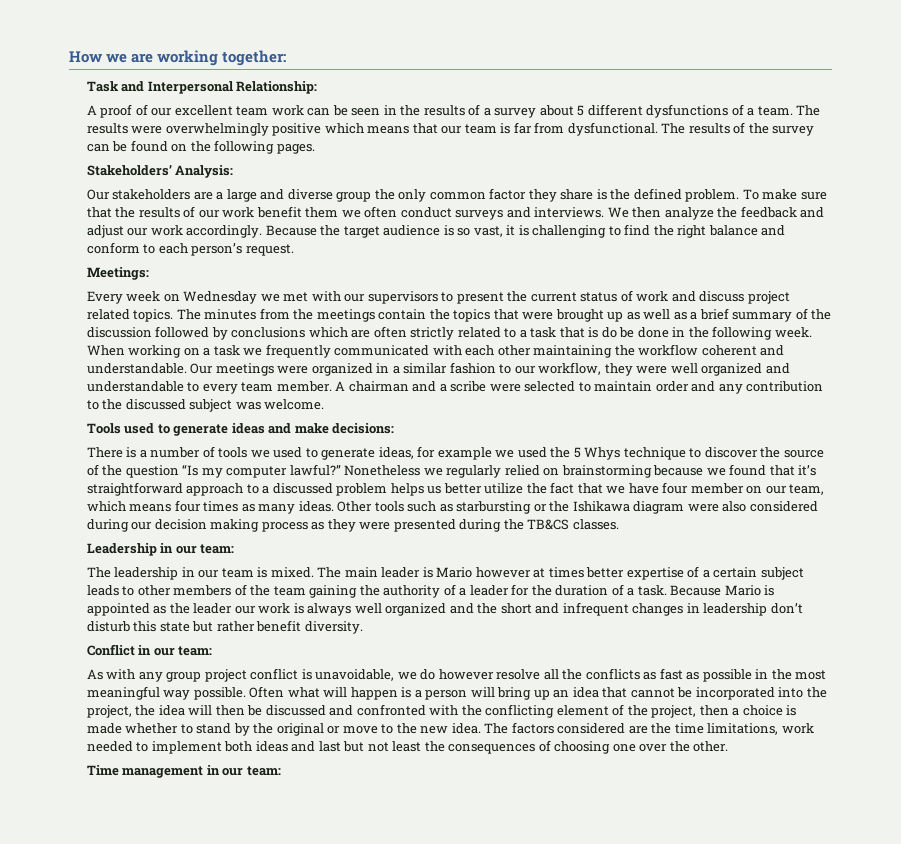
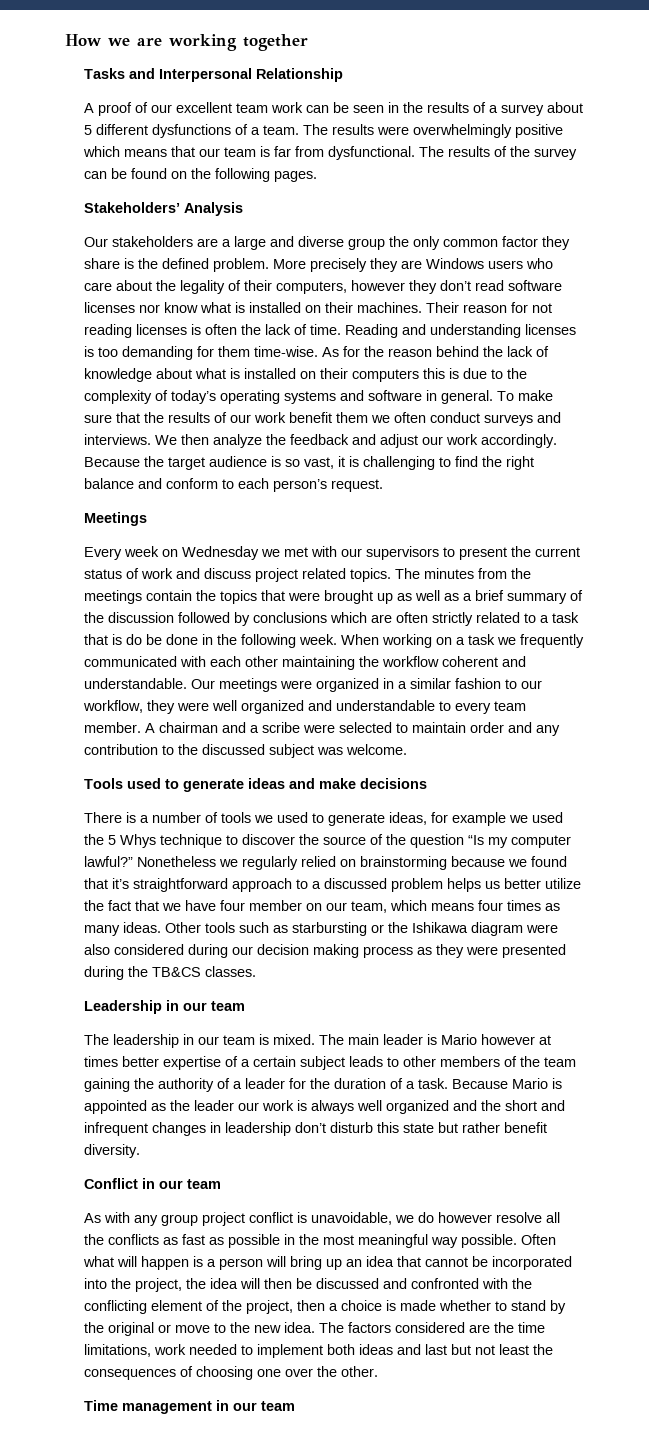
- How we are working together:
- Task and Interpersonal Relationship:
+ How we are working together
+ Tasks and Interpersonal Relationship
- Stakeholders’ Analysis:
+ Stakeholders’ Analysis
+ More precisely they are Windows users who care about the legality of their computers, however they don’t read software licenses nor know what is installed on their machines. Their reason for not reading licenses is often the lack of time. Reading and understanding licenses is too demanding for them time-wise. As for the reason behind the lack of knowledge about what is installed on their computers this is due to the complexity of today’s operating systems and software in general.
- Meetings:
+ Meetings
- Tools used to generate ideas and make decisions:
+ Tools used to generate ideas and make decisions
- Leadership in our team:
+ Leadership in our team
- Conflict in our team:
+ Conflict in our team
- Time management in our team:
+ Time management in our team

